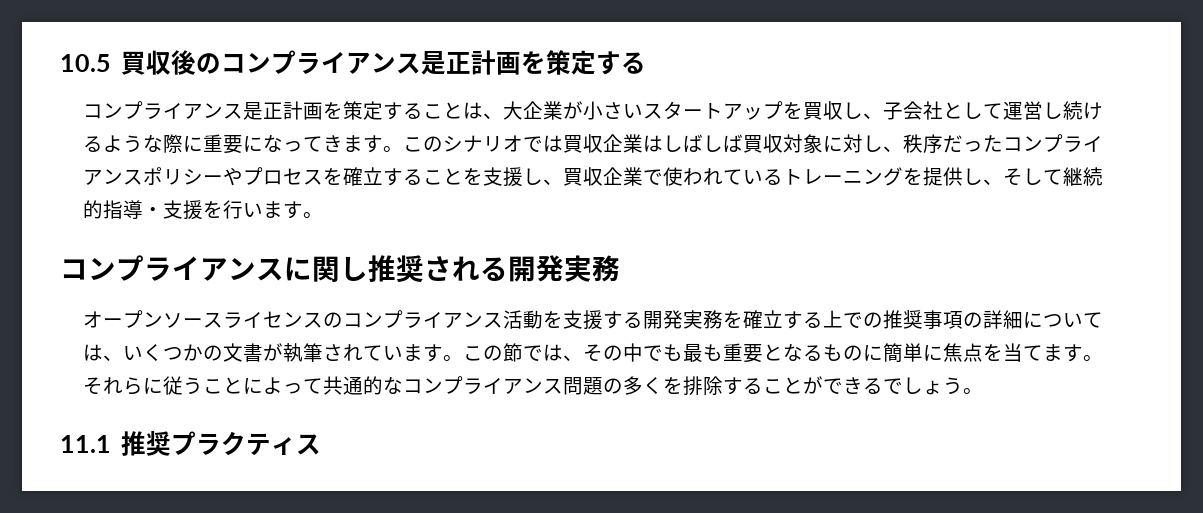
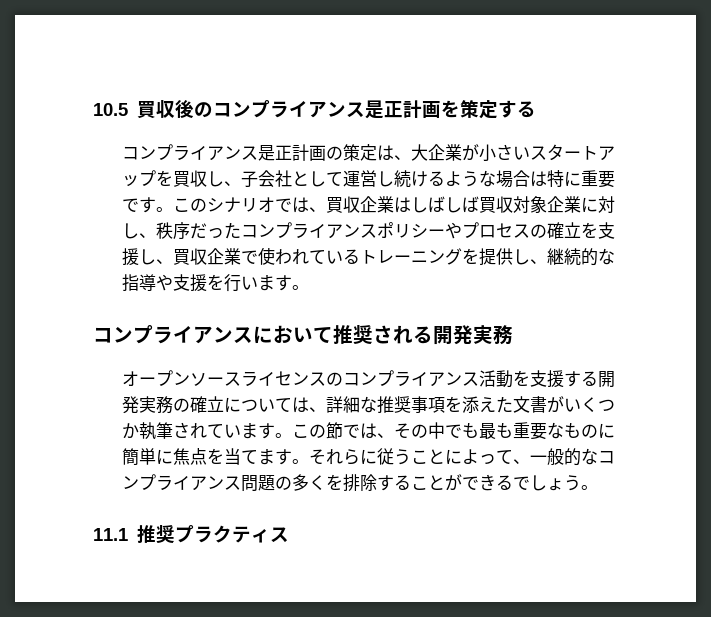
- コンプライアンス是正計画を策定することは、大企業が小さいスタートアップを買収し、子会社として運営し続けるような際に重要になってきます。
+ コンプライアンス是正計画の策定は、大企業が小さいスタートアップを買収し、子会社として運営し続けるような場合は特に重要です。
- このシナリオでは買収企業はしばしば買収対象に対し、秩序だったコンプライアンスポリシーやプロセスを確立することを支援し、買収企業で使われているトレーニングを提供し、そして継続的指導・支援を行います。
+ このシナリオでは、買収企業はしばしば買収対象企業に対し、秩序だったコンプライアンスポリシーやプロセスの確立を支援し、買収企業で使われているトレーニングを提供し、継続的な指導や支援を行います。
- コンプライアンスに関し推奨される開発実務
+ コンプライアンスにおいて推奨される開発実務
- オープンソースライセンスのコンプライアンス活動を支援する開発実務を確立する上での推奨事項の詳細については、いくつかの文書が執筆されています。
+ オープンソースライセンスのコンプライアンス活動を支援する開発実務の確立については、詳細な推奨事項を添えた文書がいくつか執筆されています。
- この節では、その中でも最も重要となるものに簡単に焦点を当てます。
+ この節では、その中でも最も重要なものに簡単に焦点を当てます。
- それらに従うことによって共通的なコンプライアンス問題の多くを排除することができるでしょう。
+ それらに従うことによって、一般的なコンプライアンス問題の多くを排除することができるでしょう。

